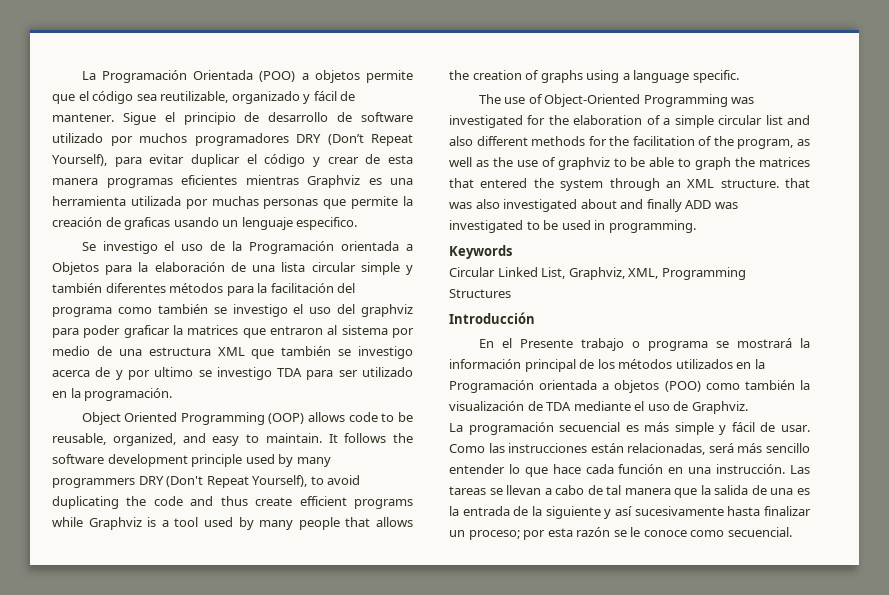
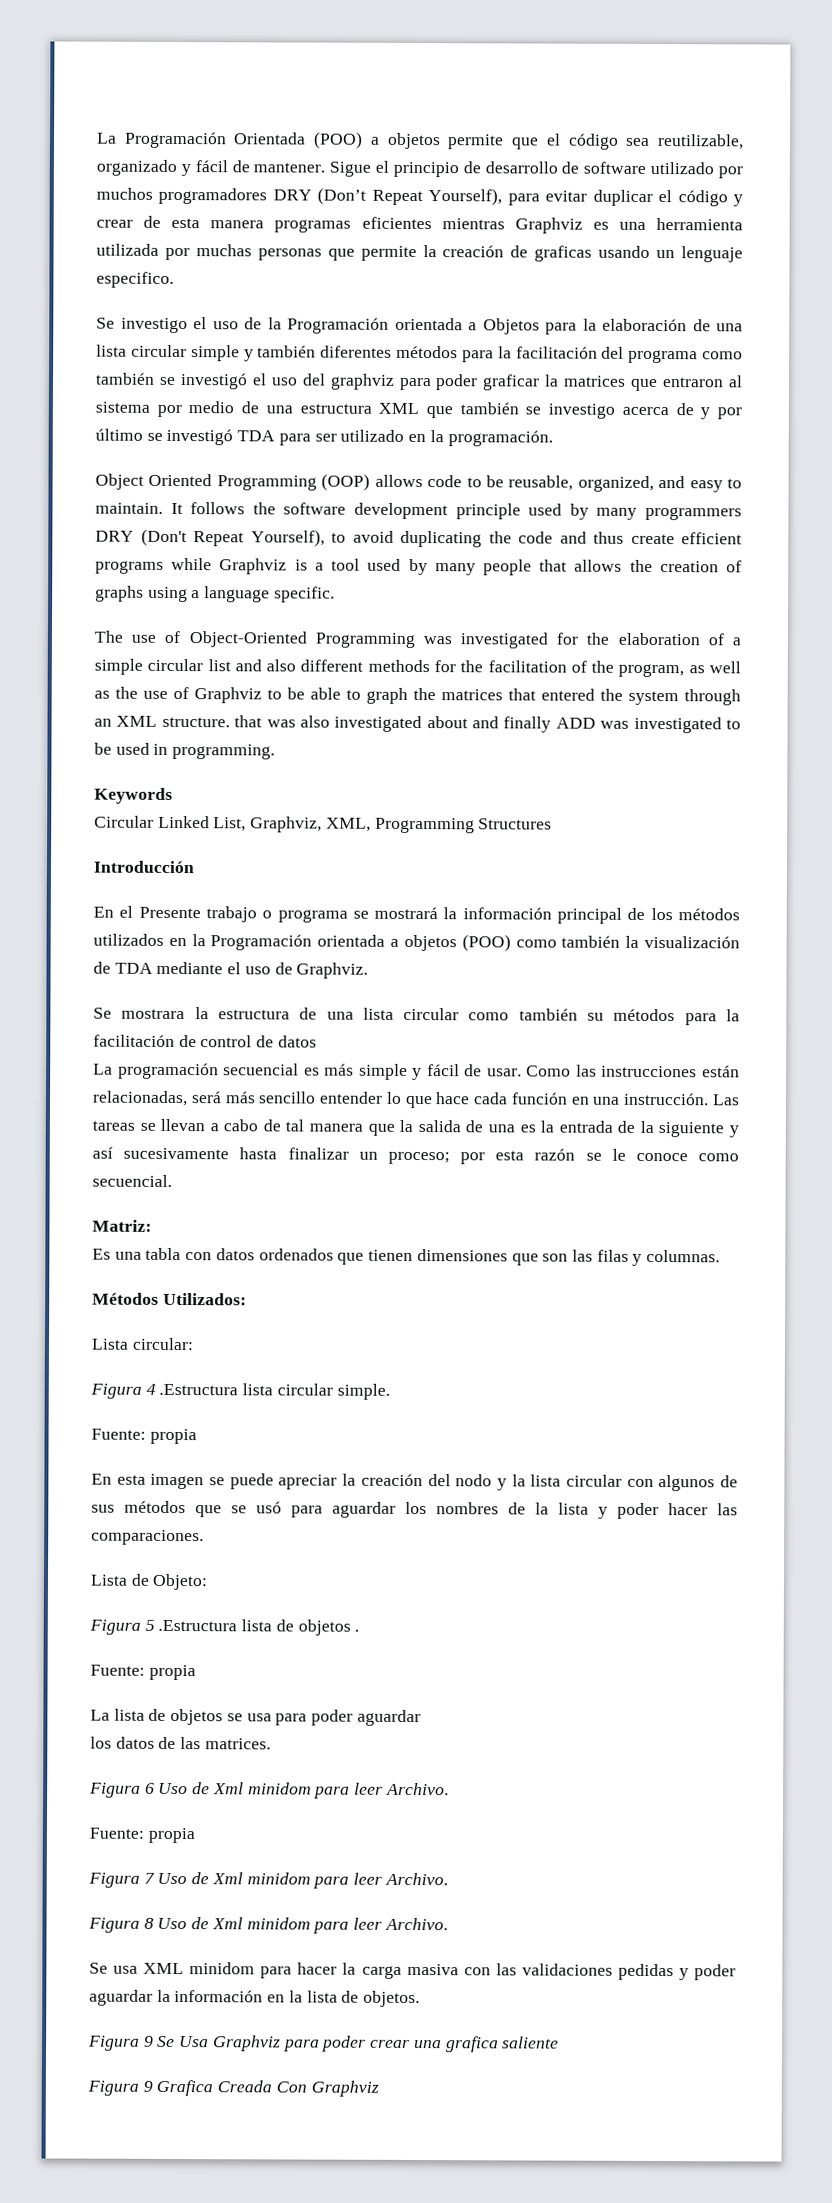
- Se investigo el uso de la Programación orientada a Objetos para la elaboración de una lista circular simple y también diferentes métodos para la facilitación del programa como también se investigo el uso del graphviz para poder graficar la matrices que entraron al sistema por medio de una estructura XML que también se investigo acerca de y por ultimo se investigo TDA para ser utilizado en la programación.
+ Se investigo el uso de la Programación orientada a Objetos para la elaboración de una lista circular simple y también diferentes métodos para la facilitación del programa como también se investigó el uso del graphviz para poder graficar la matrices que entraron al sistema por medio de una estructura XML que también se investigo acerca de y por último se investigó TDA para ser utilizado en la programación.
- The use of Object-Oriented Programming was investigated for the elaboration of a simple circular list and also different methods for the facilitation of the program, as well as the use of graphviz to be able to graph the matrices that entered the system through an XML structure. that was also investigated about and finally ADD was investigated to be used in programming.
+ The use of Object-Oriented Programming was investigated for the elaboration of a simple circular list and also different methods for the facilitation of the program, as well as the use of Graphviz to be able to graph the matrices that entered the system through an XML structure. that was also investigated about and finally ADD was investigated to be used in programming.
+ Se mostrara la estructura de una lista circular como también su métodos para la facilitación de control de datos
+ Matriz:
+ Es una tabla con datos ordenados que tienen dimensiones que son las filas y columnas.
+ Métodos Utilizados:
+ Lista circular:
+ Figura 4 .Estructura lista circular simple.
+ Fuente: propia
+ En esta imagen se puede apreciar la creación del nodo y la lista circular con algunos de sus métodos que se usó para aguardar los nombres de la lista y poder hacer las comparaciones.
+ Lista de Objeto:
+ Figura 5 .Estructura lista de objetos .
+ Fuente: propia
+ La lista de objetos se usa para poder aguardar
+ los datos de las matrices.
+ Figura 6 Uso de Xml minidom para leer Archivo.
+ Fuente: propia
+ Figura 7 Uso de Xml minidom para leer Archivo.
+ Figura 8 Uso de Xml minidom para leer Archivo.
+ Se usa XML minidom para hacer la carga masiva con las validaciones pedidas y poder aguardar la información en la lista de objetos.
+ Figura 9 Se Usa Graphviz para poder crear una grafica saliente
+ Figura 9 Grafica Creada Con Graphviz

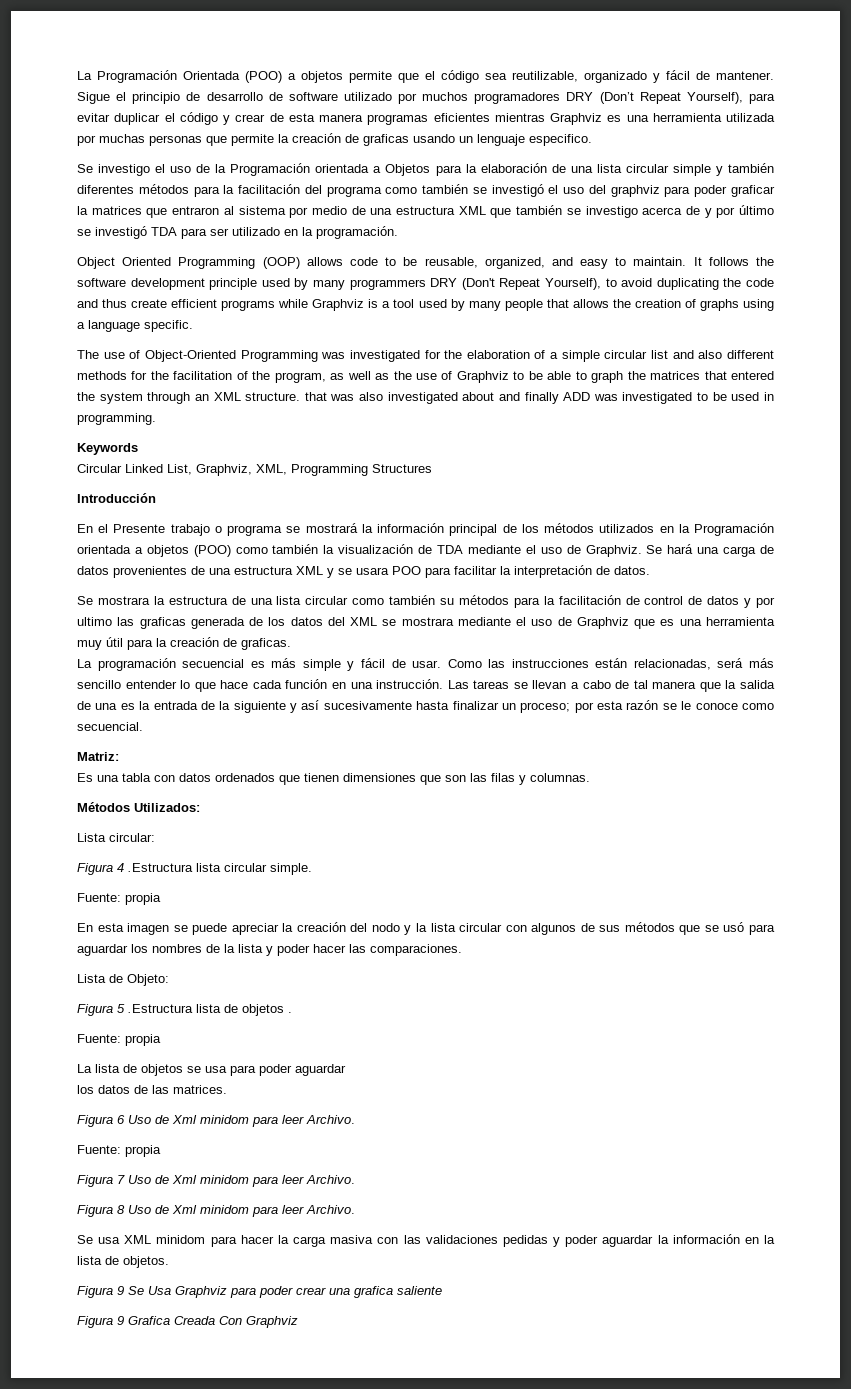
+ Se hará una carga de datos provenientes de una estructura XML y se usara POO para facilitar la interpretación de datos.
- Se mostrara la estructura de una lista circular como también su métodos para la facilitación de control de datos
+ Se mostrara la estructura de una lista circular como también su métodos para la facilitación de control de datos y por ultimo las graficas generada de los datos del XML se mostrara mediante el uso de Graphviz que es una herramienta muy útil para la creación de graficas.

